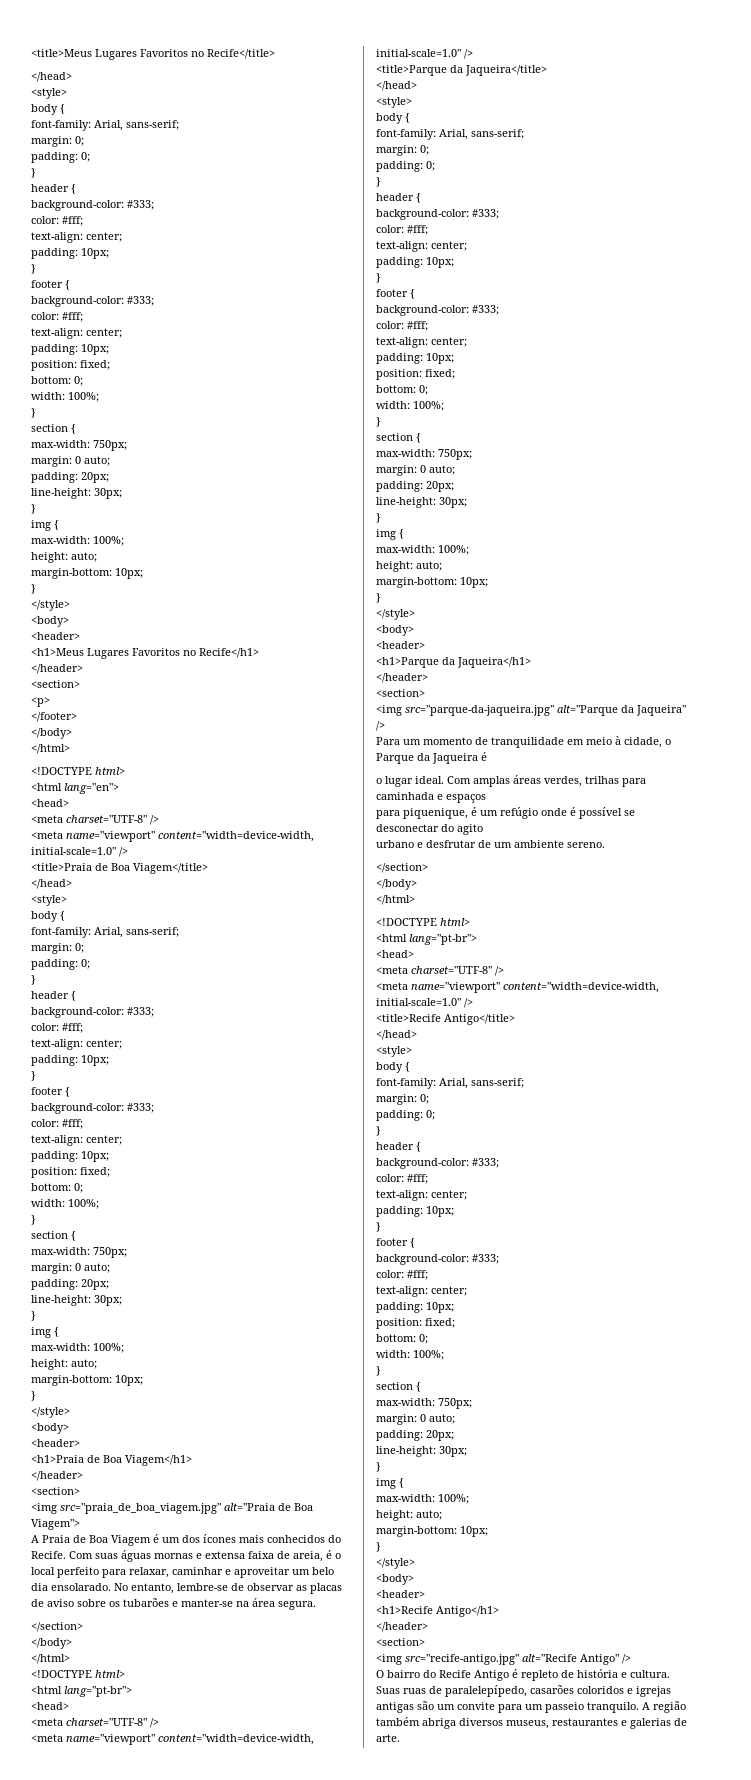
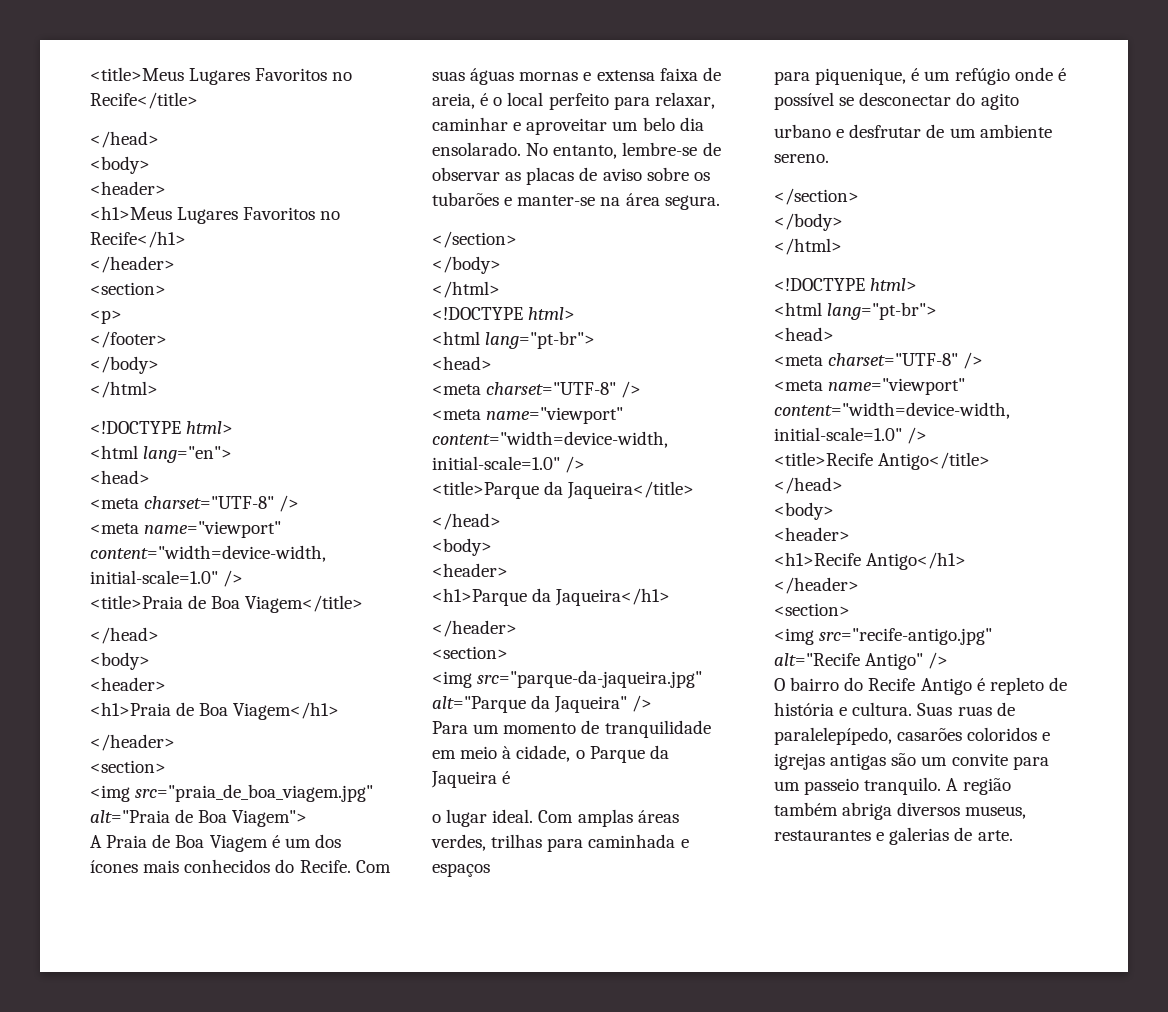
  <title>Meus Lugares Favoritos no Recife</title>
  </head>
- <style>
- body {
- font-family: Arial, sans-serif;
- margin: 0;
- padding: 0;
- }
- header {
- background-color: #333;
- color: #fff;
- text-align: center;
- padding: 10px;
- }
- footer {
- background-color: #333;
- color: #fff;
- text-align: center;
- padding: 10px;
- position: fixed;
- bottom: 0;
- width: 100%;
- }
- section {
- max-width: 750px;
- margin: 0 auto;
- padding: 20px;
- line-height: 30px;
- }
- img {
- max-width: 100%;
- height: auto;
- margin-bottom: 10px;
- }
- </style>
  <title>Praia de Boa Viagem</title>
  </head>
- <style>
- body {
- font-family: Arial, sans-serif;
- margin: 0;
- padding: 0;
- }
- header {
- background-color: #333;
- color: #fff;
- text-align: center;
- padding: 10px;
- }
- footer {
- background-color: #333;
- color: #fff;
- text-align: center;
- padding: 10px;
- position: fixed;
- bottom: 0;
- width: 100%;
- }
- section {
- max-width: 750px;
- margin: 0 auto;
- padding: 20px;
- line-height: 30px;
- }
- img {
- max-width: 100%;
- height: auto;
- margin-bottom: 10px;
- }
- </style>
  <title>Parque da Jaqueira</title>
  </head>
- <style>
- body {
- font-family: Arial, sans-serif;
- margin: 0;
- padding: 0;
- }
- header {
- background-color: #333;
- color: #fff;
- text-align: center;
- padding: 10px;
- }
- footer {
- background-color: #333;
- color: #fff;
- text-align: center;
- padding: 10px;
- position: fixed;
- bottom: 0;
- width: 100%;
- }
- section {
- max-width: 750px;
- margin: 0 auto;
- padding: 20px;
- line-height: 30px;
- }
- img {
- max-width: 100%;
- height: auto;
- margin-bottom: 10px;
- }
- </style>
  <title>Recife Antigo</title>
  </head>
- <style>
- body {
- font-family: Arial, sans-serif;
- margin: 0;
- padding: 0;
- }
- header {
- background-color: #333;
- color: #fff;
- text-align: center;
- padding: 10px;
- }
- footer {
- background-color: #333;
- color: #fff;
- text-align: center;
- padding: 10px;
- position: fixed;
- bottom: 0;
- width: 100%;
- }
- section {
- max-width: 750px;
- margin: 0 auto;
- padding: 20px;
- line-height: 30px;
- }
- img {
- max-width: 100%;
- height: auto;
- margin-bottom: 10px;
- }
- </style>

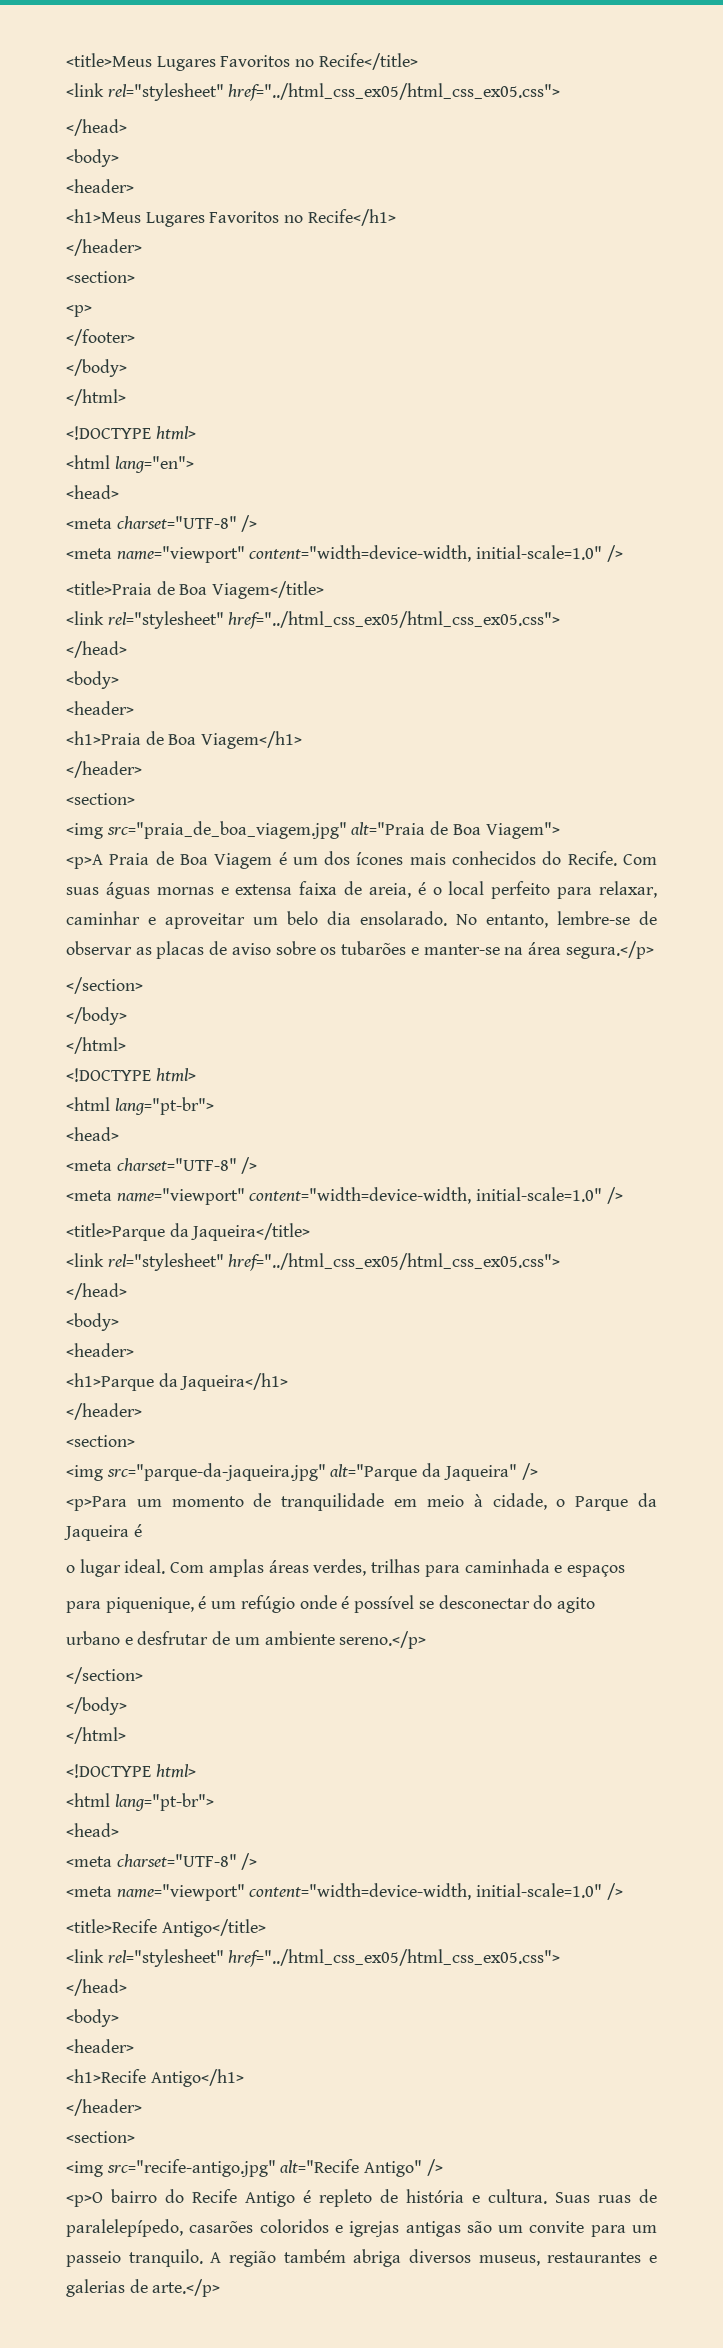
  <title>Meus Lugares Favoritos no Recife</title>
+ <link rel="stylesheet" href="../html_css_ex05/html_css_ex05.css">
  <title>Praia de Boa Viagem</title>
+ <link rel="stylesheet" href="../html_css_ex05/html_css_ex05.css">
- A Praia de Boa Viagem é um dos ícones mais conhecidos do Recife.
+ <p>A Praia de Boa Viagem é um dos ícones mais conhecidos do Recife.
- No entanto, lembre-se de observar as placas de aviso sobre os tubarões e manter-se na área segura.
+ No entanto, lembre-se de observar as placas de aviso sobre os tubarões e manter-se na área segura.</p>
  <title>Parque da Jaqueira</title>
+ <link rel="stylesheet" href="../html_css_ex05/html_css_ex05.css">
- Para um momento de tranquilidade em meio à cidade, o Parque da Jaqueira é
+ <p>Para um momento de tranquilidade em meio à cidade, o Parque da Jaqueira é
- urbano e desfrutar de um ambiente sereno.
+ urbano e desfrutar de um ambiente sereno.</p>
  <title>Recife Antigo</title>
+ <link rel="stylesheet" href="../html_css_ex05/html_css_ex05.css">
- O bairro do Recife Antigo é repleto de história e cultura.
+ <p>O bairro do Recife Antigo é repleto de história e cultura.
- A região também abriga diversos museus, restaurantes e galerias de arte.
+ A região também abriga diversos museus, restaurantes e galerias de arte.</p>

